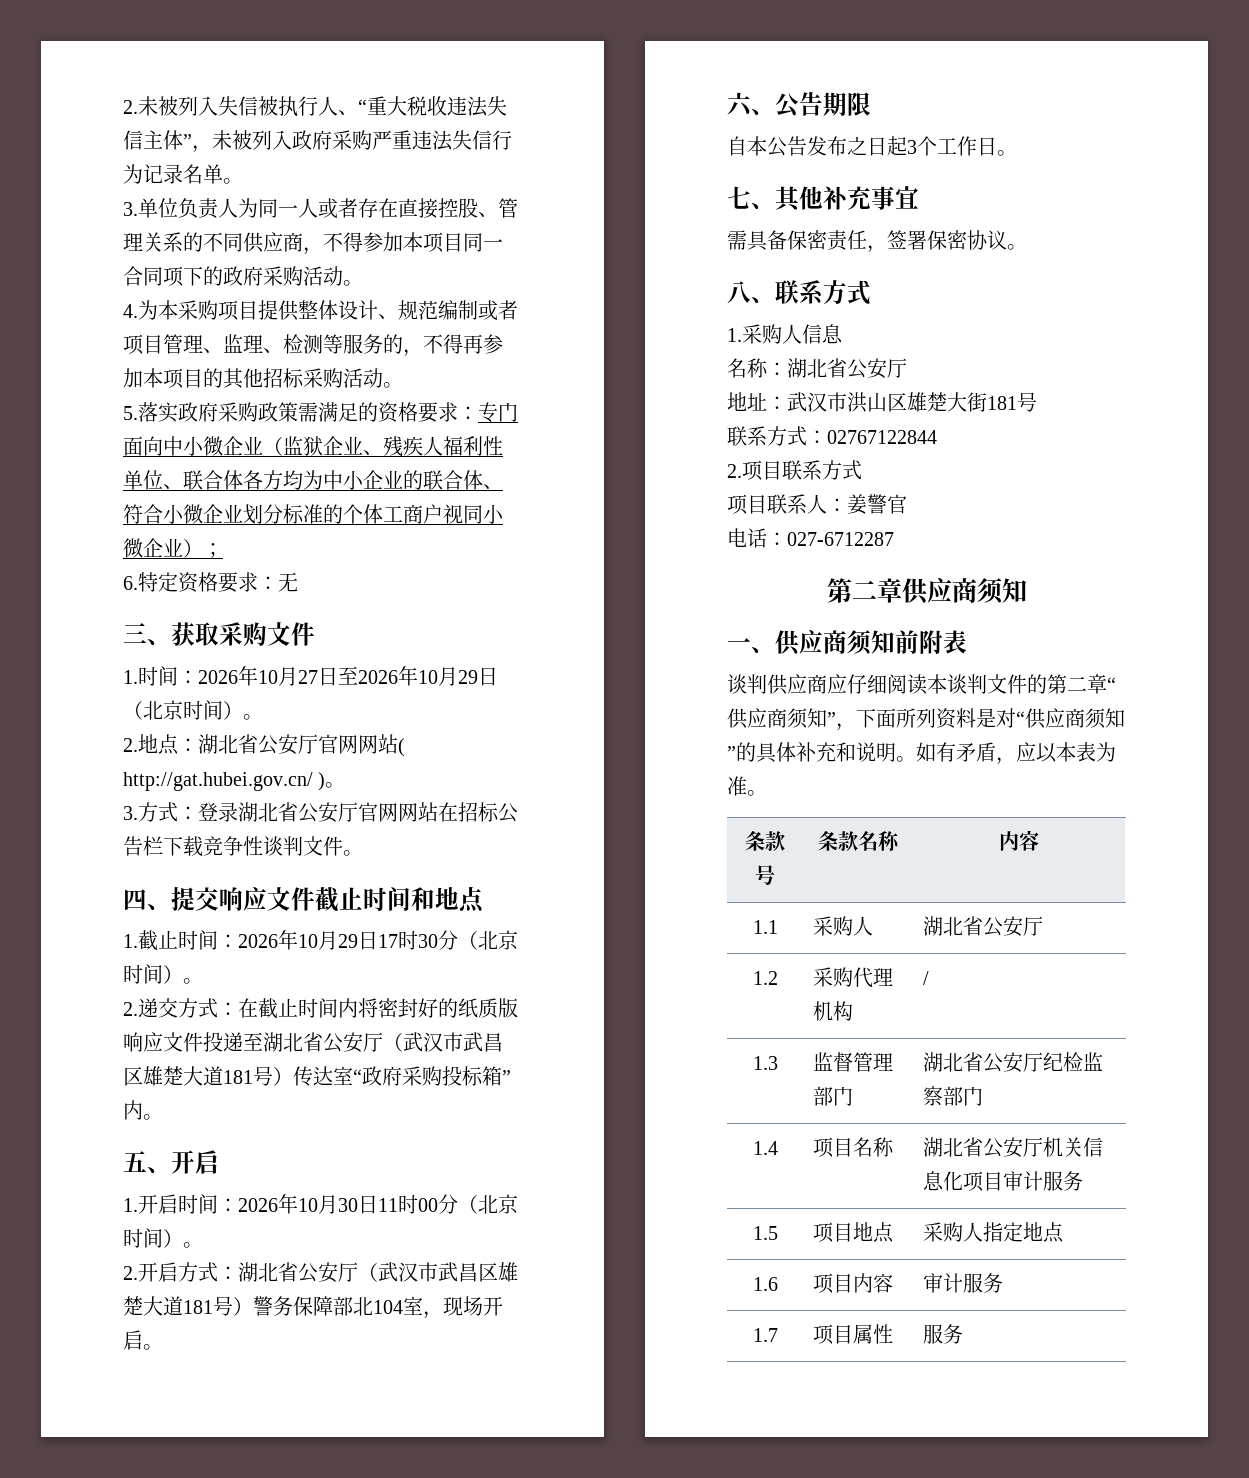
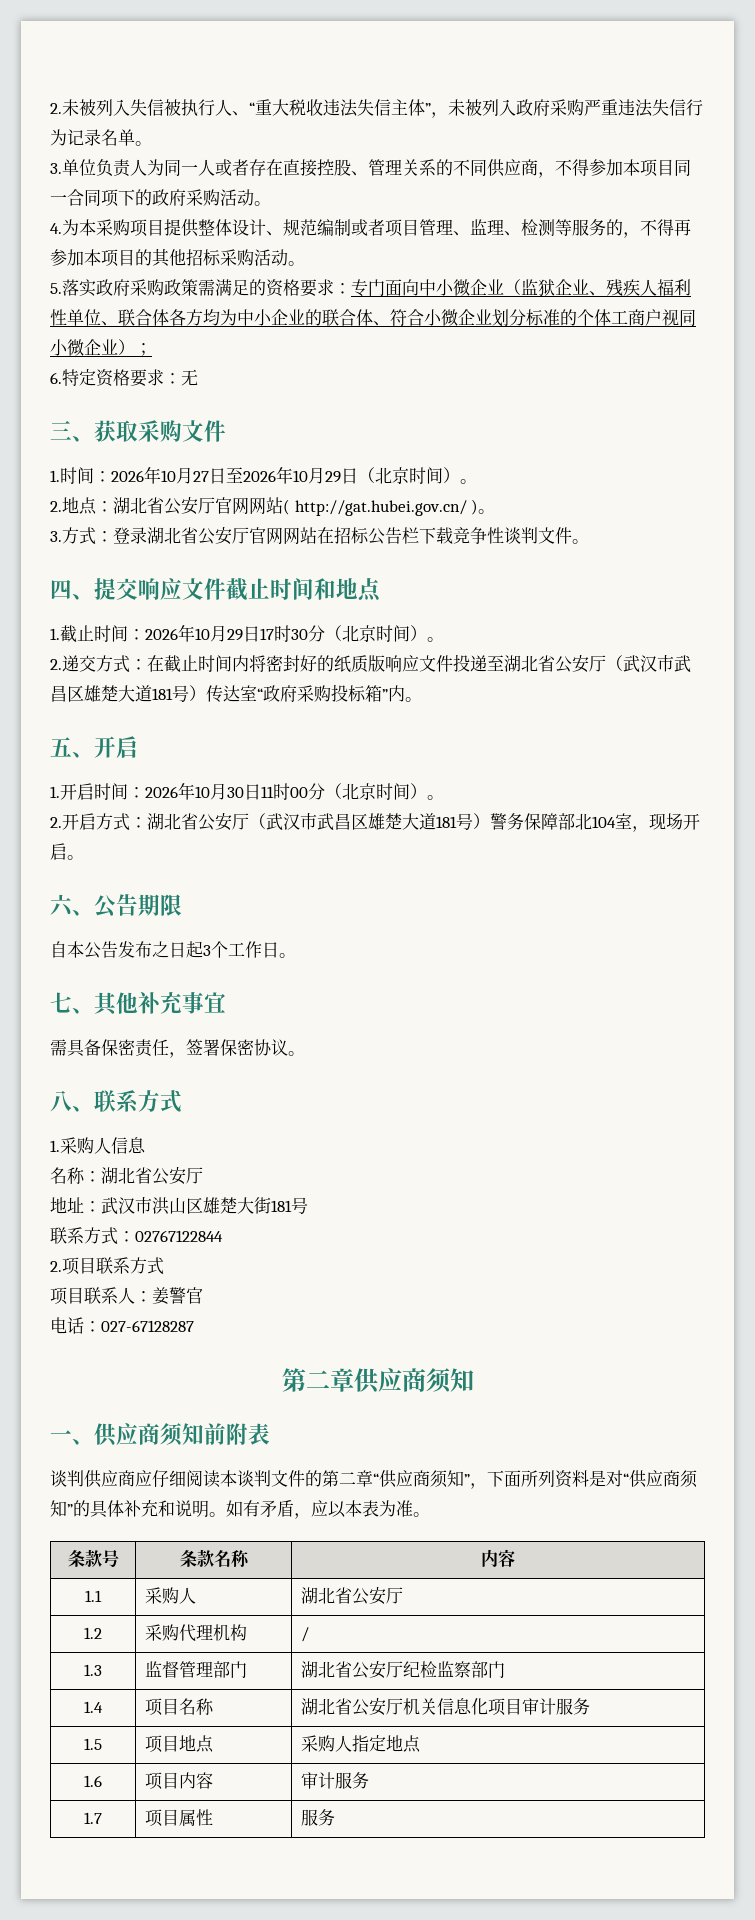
- 电话：027-6712287
+ 电话：027-67128287

